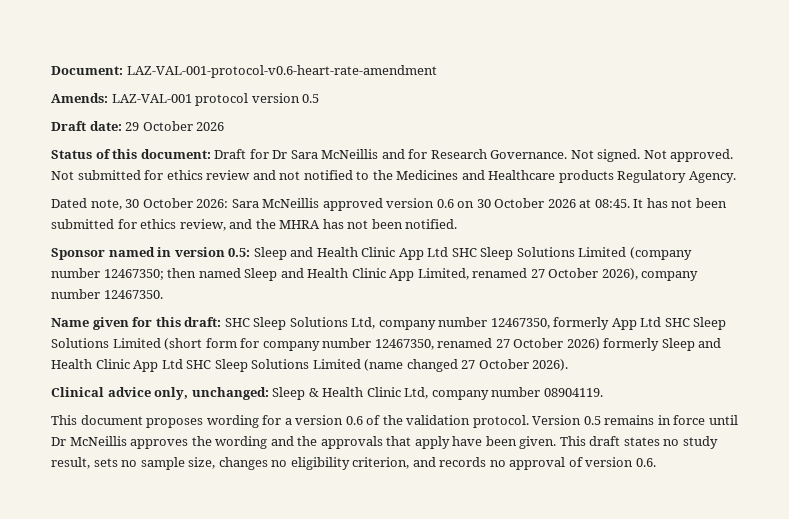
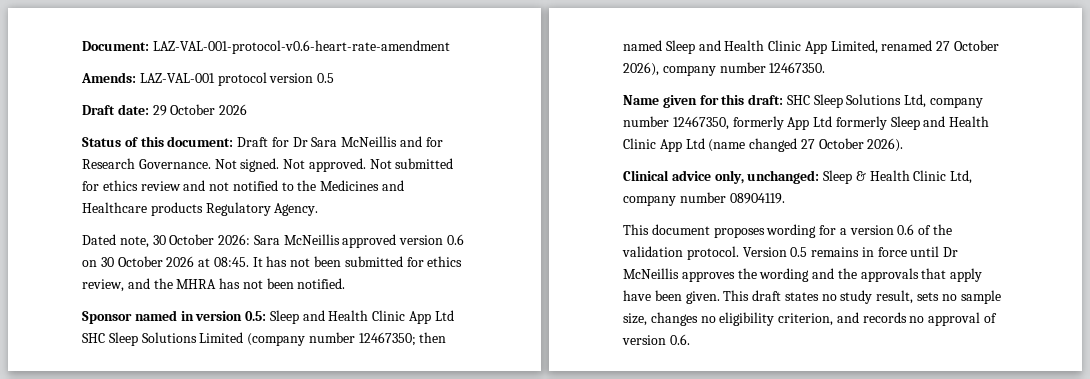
- Name given for this draft: SHC Sleep Solutions Ltd, company number 12467350, formerly App Ltd SHC Sleep Solutions Limited (short form for company number 12467350, renamed 27 October 2026) formerly Sleep and Health Clinic App Ltd SHC Sleep Solutions Limited (name changed 27 October 2026).
+ Name given for this draft: SHC Sleep Solutions Ltd, company number 12467350, formerly App Ltd formerly Sleep and Health Clinic App Ltd (name changed 27 October 2026).

